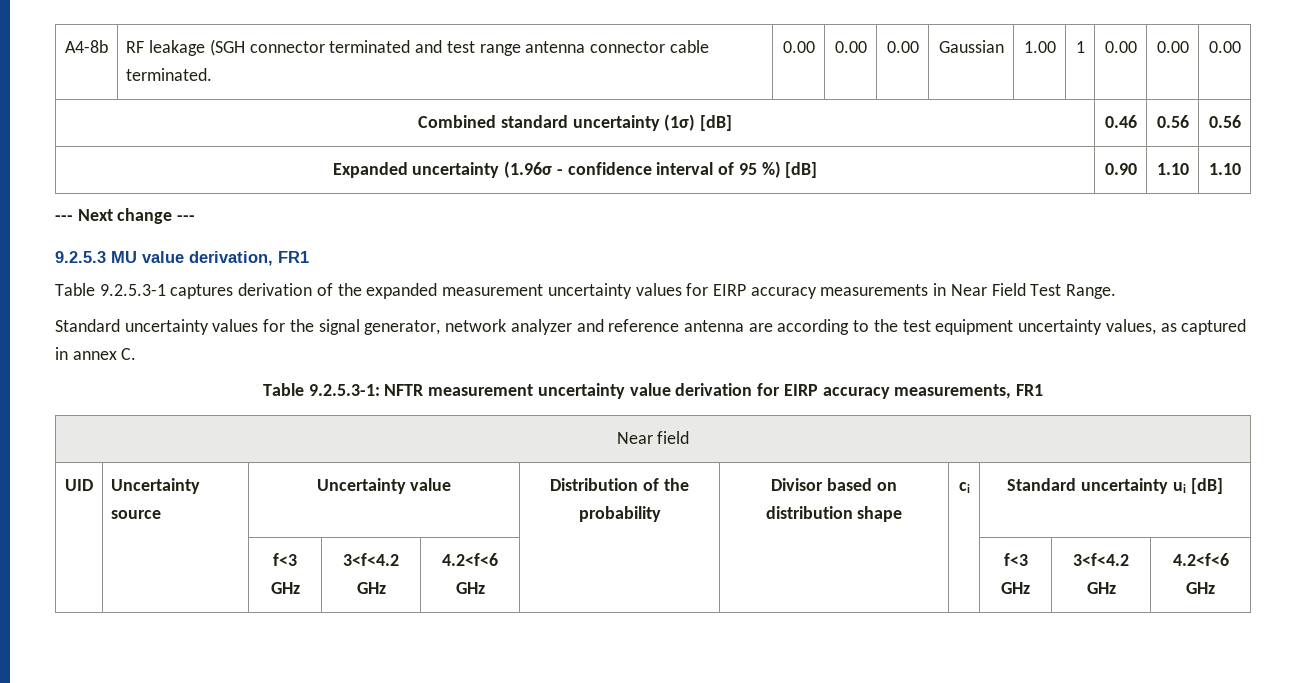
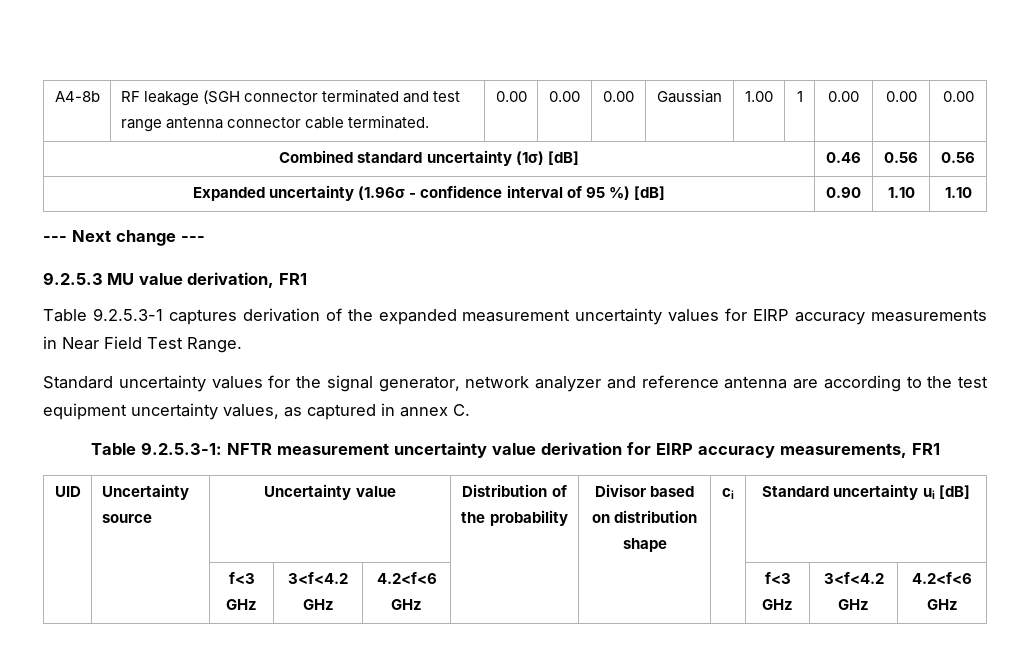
- Near field

